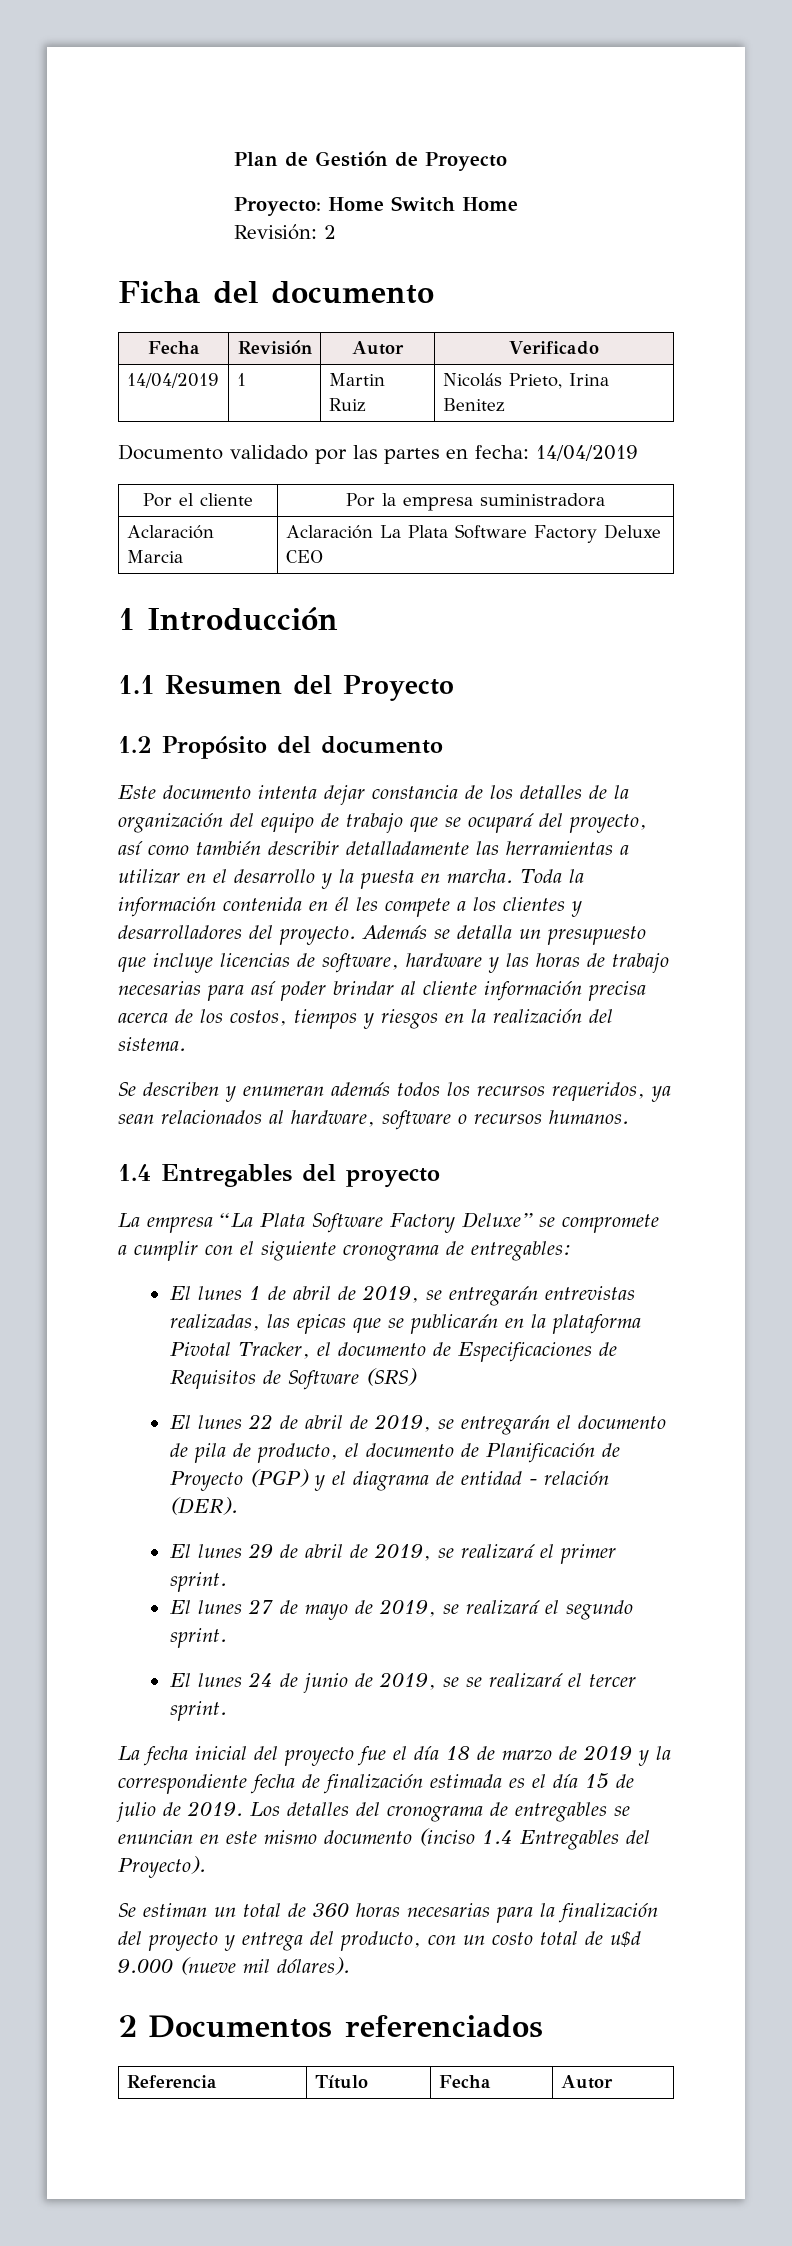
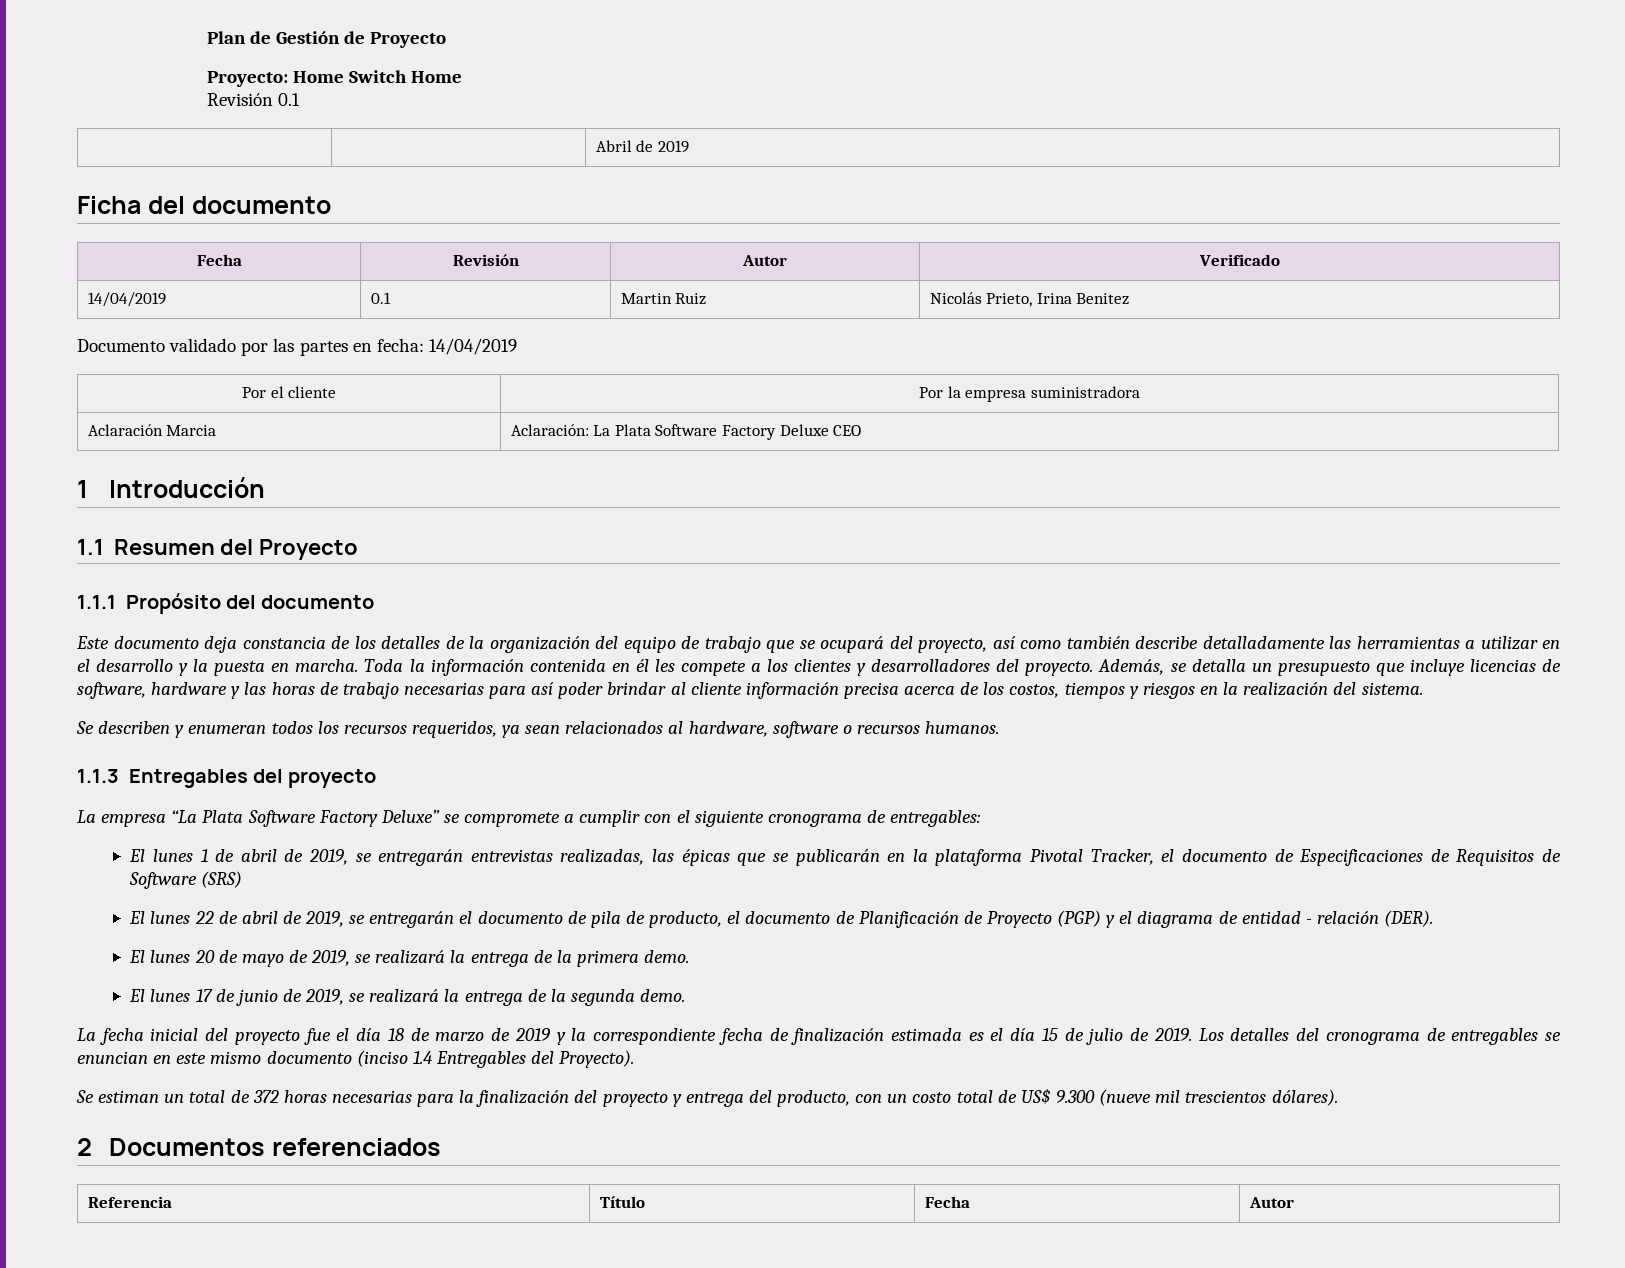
- Revisión: 2
+ Revisión 0.1
+ | | Abril de 2019
- 14/04/2019 | 1 | Martin Ruiz | Nicolás Prieto, Irina Benitez
+ 14/04/2019 | 0.1 | Martin Ruiz | Nicolás Prieto, Irina Benitez
- Aclaración Marcia | Aclaración La Plata Software Factory Deluxe CEO
+ Aclaración Marcia | Aclaración: La Plata Software Factory Deluxe CEO
- 1.2 Propósito del documento
+ 1.1.1 Propósito del documento
- Este documento intenta dejar constancia de los detalles de la organización del equipo de trabajo que se ocupará del proyecto, así como también describir detalladamente las herramientas a utilizar en el desarrollo y la puesta en marcha.
+ Este documento deja constancia de los detalles de la organización del equipo de trabajo que se ocupará del proyecto, así como también describe detalladamente las herramientas a utilizar en el desarrollo y la puesta en marcha.
- Además se detalla un presupuesto que incluye licencias de software, hardware y las horas de trabajo necesarias para así poder brindar al cliente información precisa acerca de los costos, tiempos y riesgos en la realización del sistema.
+ Además, se detalla un presupuesto que incluye licencias de software, hardware y las horas de trabajo necesarias para así poder brindar al cliente información precisa acerca de los costos, tiempos y riesgos en la realización del sistema.
- Se describen y enumeran además todos los recursos requeridos, ya sean relacionados al hardware, software o recursos humanos.
+ Se describen y enumeran todos los recursos requeridos, ya sean relacionados al hardware, software o recursos humanos.
- 1.4 Entregables del proyecto
+ 1.1.3 Entregables del proyecto
- El lunes 1 de abril de 2019, se entregarán entrevistas realizadas, las epicas que se publicarán en la plataforma Pivotal Tracker, el documento de Especificaciones de Requisitos de Software (SRS)
+ El lunes 1 de abril de 2019, se entregarán entrevistas realizadas, las épicas que se publicarán en la plataforma Pivotal Tracker, el documento de Especificaciones de Requisitos de Software (SRS)
- El lunes 29 de abril de 2019, se realizará el primer sprint.
- El lunes 27 de mayo de 2019, se realizará el segundo sprint.
- El lunes 24 de junio de 2019, se se realizará el tercer sprint.
+ El lunes 20 de mayo de 2019, se realizará la entrega de la primera demo.
+ El lunes 17 de junio de 2019, se realizará la entrega de la segunda demo.
- Se estiman un total de 360 horas necesarias para la finalización del proyecto y entrega del producto, con un costo total de u$d 9.000 (nueve mil dólares).
+ Se estiman un total de 372 horas necesarias para la finalización del proyecto y entrega del producto, con un costo total de US$ 9.300 (nueve mil trescientos dólares).

